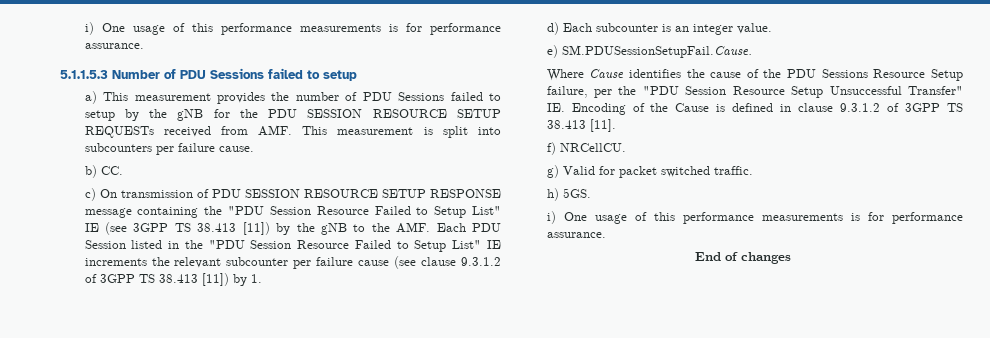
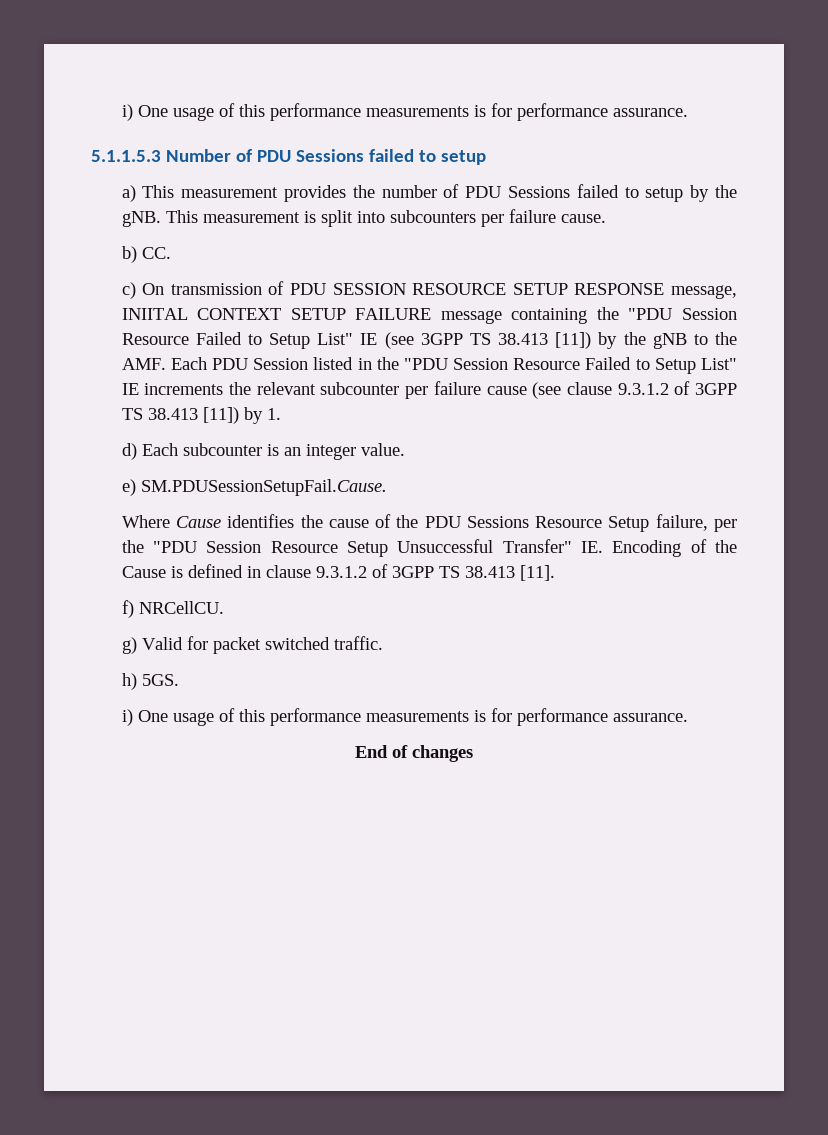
- a) This measurement provides the number of PDU Sessions failed to setup by the gNB for the PDU SESSION RESOURCE SETUP REQUESTs received from AMF. This measurement is split into subcounters per failure cause.
+ a) This measurement provides the number of PDU Sessions failed to setup by the gNB. This measurement is split into subcounters per failure cause.
- c) On transmission of PDU SESSION RESOURCE SETUP RESPONSE message containing the "PDU Session Resource Failed to Setup List" IE (see 3GPP TS 38.413 [11]) by the gNB to the AMF. Each PDU Session listed in the "PDU Session Resource Failed to Setup List" IE increments the relevant subcounter per failure cause (see clause 9.3.1.2 of 3GPP TS 38.413 [11]) by 1.
+ c) On transmission of PDU SESSION RESOURCE SETUP RESPONSE message, INIITAL CONTEXT SETUP FAILURE message containing the "PDU Session Resource Failed to Setup List" IE (see 3GPP TS 38.413 [11]) by the gNB to the AMF. Each PDU Session listed in the "PDU Session Resource Failed to Setup List" IE increments the relevant subcounter per failure cause (see clause 9.3.1.2 of 3GPP TS 38.413 [11]) by 1.

